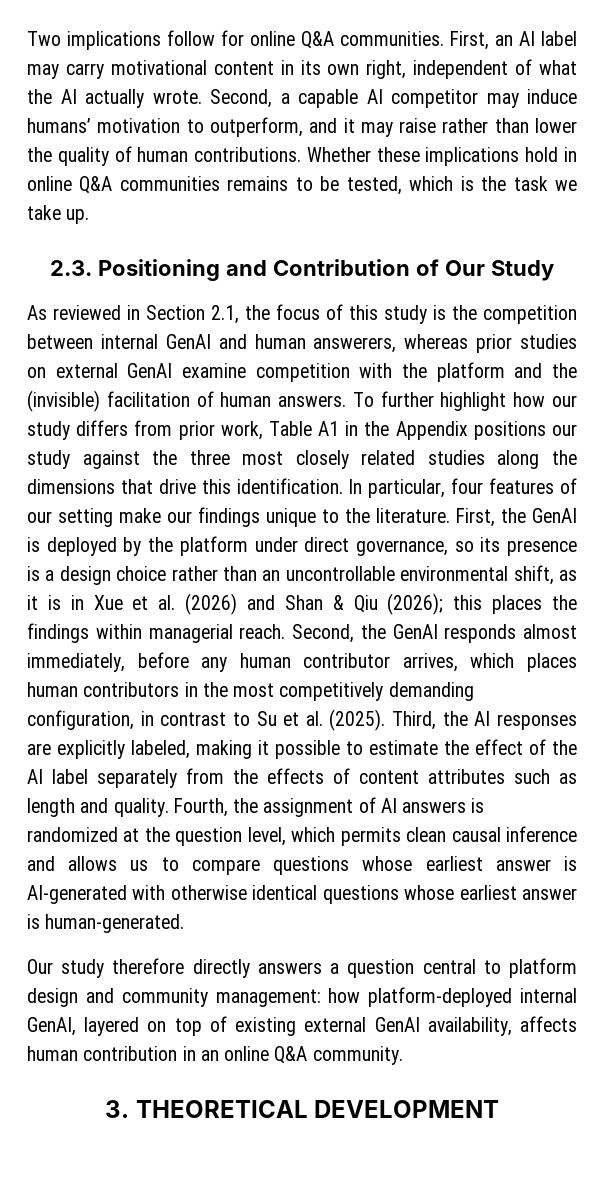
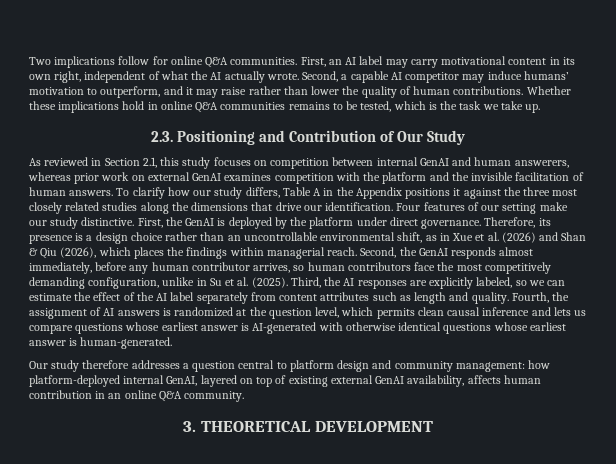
- As reviewed in Section 2.1, the focus of this study is the competition between internal GenAI and human answerers, whereas prior studies on external GenAI examine competition with the platform and the (invisible) facilitation of human answers.
+ As reviewed in Section 2.1, this study focuses on competition between internal GenAI and human answerers, whereas prior work on external GenAI examines competition with the platform and the invisible facilitation of human answers.
- To further highlight how our study differs from prior work, Table A1 in the Appendix positions our study against the three most closely related studies along the dimensions that drive this identification. In particular, four features of our setting make our findings unique to the literature.
+ To clarify how our study differs, Table A in the Appendix positions it against the three most closely related studies along the dimensions that drive our identification. Four features of our setting make our study distinctive.
- First, the GenAI is deployed by the platform under direct governance, so its presence is a design choice rather than an uncontrollable environmental shift, as it is in Xue et al. (2026) and Shan & Qiu (2026); this places the findings within managerial reach.
+ First, the GenAI is deployed by the platform under direct governance. Therefore, its presence is a design choice rather than an uncontrollable environmental shift, as in Xue et al. (2026) and Shan & Qiu (2026), which places the findings within managerial reach.
- Second, the GenAI responds almost immediately, before any human contributor arrives, which places human contributors in the most competitively demanding configuration, in contrast to Su et al. (2025).
+ Second, the GenAI responds almost immediately, before any human contributor arrives, so human contributors face the most competitively demanding configuration, unlike in Su et al. (2025).
- Third, the AI responses are explicitly labeled, making it possible to estimate the effect of the AI label separately from the effects of content attributes such as length and quality.
+ Third, the AI responses are explicitly labeled, so we can estimate the effect of the AI label separately from content attributes such as length and quality.
- Fourth, the assignment of AI answers is randomized at the question level, which permits clean causal inference and allows us to compare questions whose earliest answer is AI-generated with otherwise identical questions whose earliest answer is human-generated.
+ Fourth, the assignment of AI answers is randomized at the question level, which permits clean causal inference and lets us compare questions whose earliest answer is AI-generated with otherwise identical questions whose earliest answer is human-generated.
- Our study therefore directly answers a question central to platform design and community management: how platform-deployed internal GenAI, layered on top of existing external GenAI availability, affects human contribution in an online Q&A community.
+ Our study therefore addresses a question central to platform design and community management: how platform-deployed internal GenAI, layered on top of existing external GenAI availability, affects human contribution in an online Q&A community.

